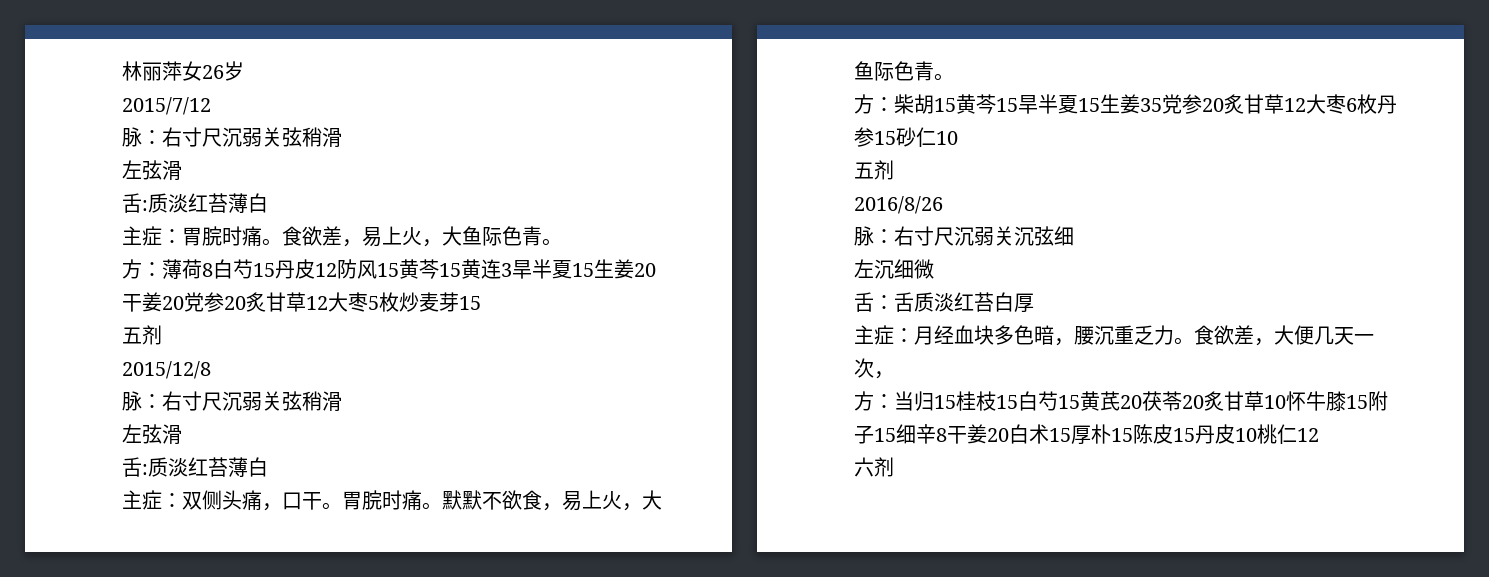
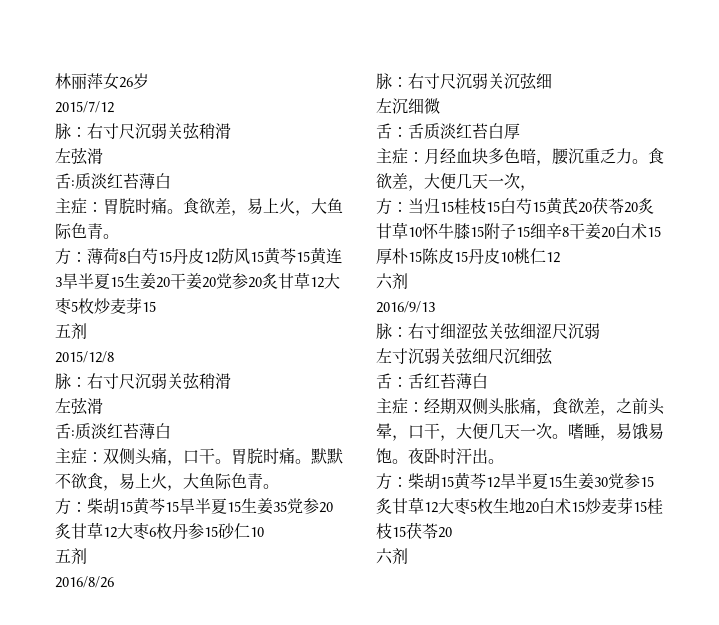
+ 2016/9/13
+ 脉：右寸细涩弦关弦细涩尺沉弱
+ 左寸沉弱关弦细尺沉细弦
+ 舌：舌红苔薄白
+ 主症：经期双侧头胀痛，食欲差，之前头晕，口干，大便几天一次。嗜睡，易饿易饱。夜卧时汗出。
+ 方：柴胡15黄芩12旱半夏15生姜30党参15炙甘草12大枣5枚生地20白术15炒麦芽15桂枝15茯苓20
+ 六剂

